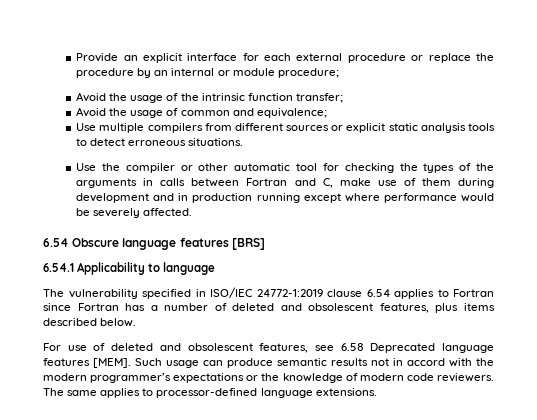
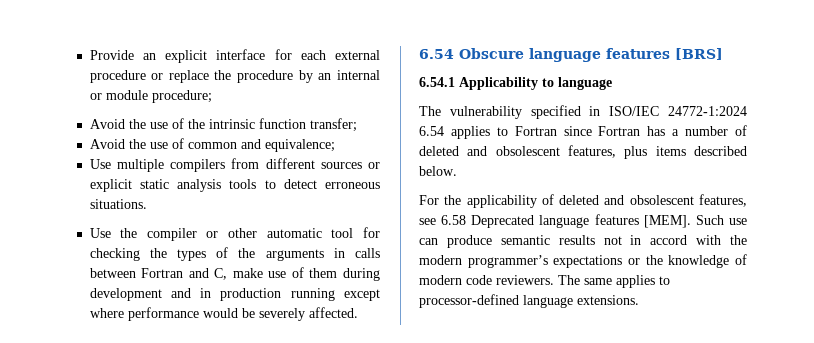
- Avoid the usage of the intrinsic function transfer;
+ Avoid the use of the intrinsic function transfer;
- Avoid the usage of common and equivalence;
+ Avoid the use of common and equivalence;
- The vulnerability specified in ISO/IEC 24772-1:2019 clause 6.54 applies to Fortran since Fortran has a number of deleted and obsolescent features, plus items described below.
+ The vulnerability specified in ISO/IEC 24772-1:2024 6.54 applies to Fortran since Fortran has a number of deleted and obsolescent features, plus items described below.
- For use of deleted and obsolescent features, see 6.58 Deprecated language features [MEM].
+ For the applicability of deleted and obsolescent features, see 6.58 Deprecated language features [MEM].
- Such usage can produce semantic results not in accord with the modern programmer’s expectations or the knowledge of modern code reviewers.
+ Such use can produce semantic results not in accord with the modern programmer’s expectations or the knowledge of modern code reviewers.

